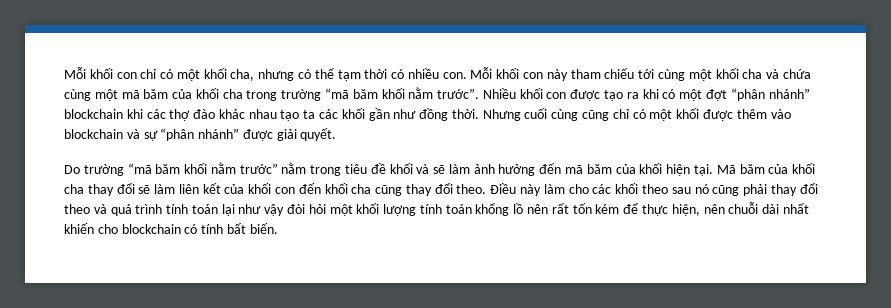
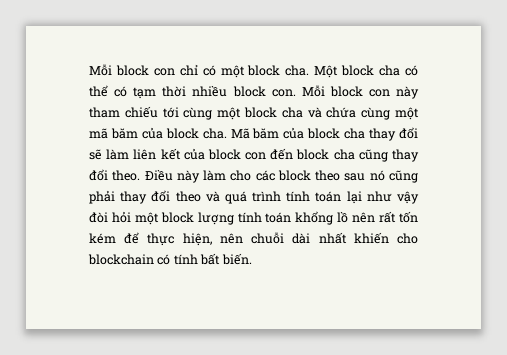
- Mỗi khối con chỉ có một khối cha, nhưng có thể tạm thời có nhiều con.
+ Mỗi block con chỉ có một block cha. Một block cha có thể có tạm thời nhiều block con.
- Mỗi khối con này tham chiếu tới cùng một khối cha và chứa cùng một mã băm của khối cha trong trường “mã băm khối nằm trước”. Nhiều khối con được tạo ra khi có một đợt “phân nhánh” blockchain khi các thợ đào khác nhau tạo ta các khối gần như đồng thời. Nhưng cuối cùng cũng chỉ có một khối được thêm vào blockchain và sự “phân nhánh” được giải quyết.
- Do trường “mã băm khối nằm trước” nằm trong tiêu đề khối và sẽ làm ảnh hưởng đến mã băm của khối hiện tại.
+ Mỗi block con này tham chiếu tới cùng một block cha và chứa cùng một mã băm của block cha.
- Mã băm của khối cha thay đổi sẽ làm liên kết của khối con đến khối cha cũng thay đổi theo.
+ Mã băm của block cha thay đổi sẽ làm liên kết của block con đến block cha cũng thay đổi theo.
- Điều này làm cho các khối theo sau nó cũng phải thay đổi theo và quá trình tính toán lại như vậy đòi hỏi một khối lượng tính toán khổng lồ nên rất tốn kém để thực hiện, nên chuỗi dài nhất khiến cho blockchain có tính bất biến.
+ Điều này làm cho các block theo sau nó cũng phải thay đổi theo và quá trình tính toán lại như vậy đòi hỏi một block lượng tính toán khổng lồ nên rất tốn kém để thực hiện, nên chuỗi dài nhất khiến cho blockchain có tính bất biến.

